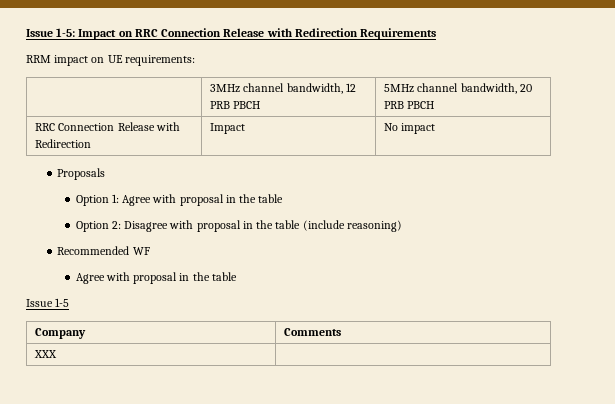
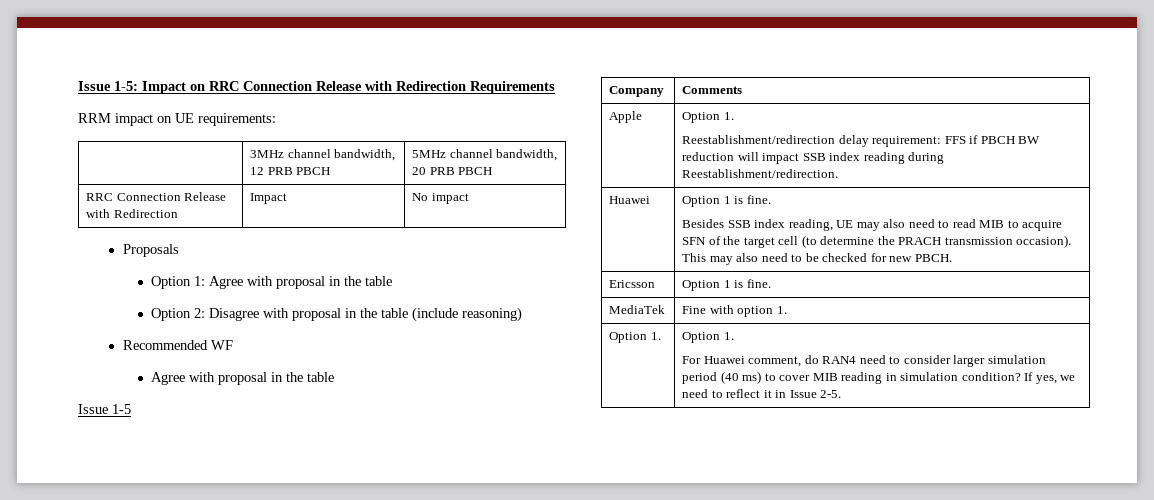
- XXX |
+ Apple | Option 1.
+ Reestablishment/redirection delay requirement: FFS if PBCH BW reduction will impact SSB index reading during Reestablishment/redirection.
+ Huawei | Option 1 is fine.
+ Besides SSB index reading, UE may also need to read MIB to acquire SFN of the target cell (to determine the PRACH transmission occasion). This may also need to be checked for new PBCH.
+ Ericsson | Option 1 is fine.
+ MediaTek | Fine with option 1.
+ Option 1. | Option 1.
+ For Huawei comment, do RAN4 need to consider larger simulation period (40 ms) to cover MIB reading in simulation condition? If yes, we need to reflect it in Issue 2-5.

